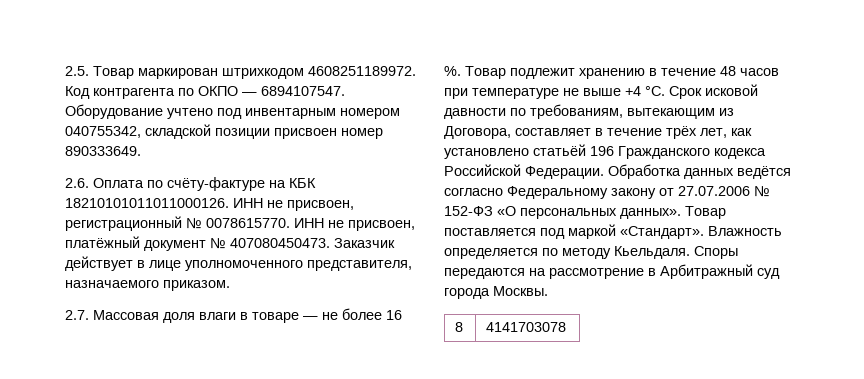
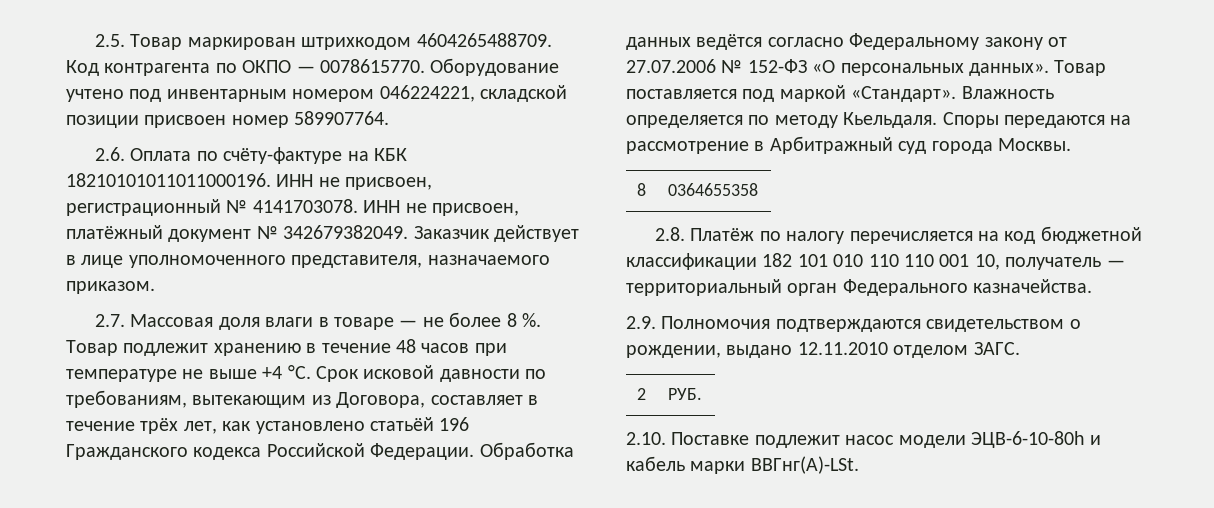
- 2.5. Товар маркирован штрихкодом 4608251189972.
+ 2.5. Товар маркирован штрихкодом 4604265488709.
- Код контрагента по ОКПО — 6894107547.
+ Код контрагента по ОКПО — 0078615770.
- Оборудование учтено под инвентарным номером 040755342, складской позиции присвоен номер 890333649.
+ Оборудование учтено под инвентарным номером 046224221, складской позиции присвоен номер 589907764.
- 2.6. Оплата по счёту-фактуре на КБК 18210101011011000126.
+ 2.6. Оплата по счёту-фактуре на КБК 18210101011011000196.
- ИНН не присвоен, регистрационный № 0078615770.
+ ИНН не присвоен, регистрационный № 4141703078.
- ИНН не присвоен, платёжный документ № 407080450473.
+ ИНН не присвоен, платёжный документ № 342679382049.
- 2.7. Массовая доля влаги в товаре — не более 16 %.
+ 2.7. Массовая доля влаги в товаре — не более 8 %.
- 8 | 4141703078
+ 8 | 0364655358
+ 2.8. Платёж по налогу перечисляется на код бюджетной классификации 182 101 010 110 110 001 10, получатель — территориальный орган Федерального казначейства.
+ 2.9. Полномочия подтверждаются свидетельством о рождении, выдано 12.11.2010 отделом ЗАГС.
+ 2 | РУБ.
+ 2.10. Поставке подлежит насос модели ЭЦВ-6-10-80h и кабель марки ВВГнг(А)-LSt.

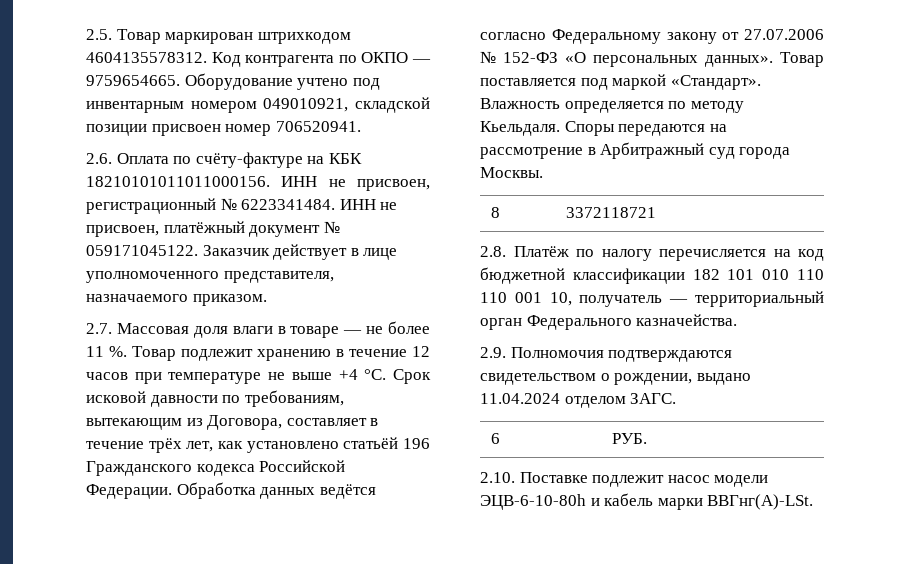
- 2.5. Товар маркирован штрихкодом 4604265488709.
+ 2.5. Товар маркирован штрихкодом 4604135578312.
- Код контрагента по ОКПО — 0078615770.
+ Код контрагента по ОКПО — 9759654665.
- Оборудование учтено под инвентарным номером 046224221, складской позиции присвоен номер 589907764.
+ Оборудование учтено под инвентарным номером 049010921, складской позиции присвоен номер 706520941.
- 2.6. Оплата по счёту-фактуре на КБК 18210101011011000196.
+ 2.6. Оплата по счёту-фактуре на КБК 18210101011011000156.
- ИНН не присвоен, регистрационный № 4141703078.
+ ИНН не присвоен, регистрационный № 6223341484.
- ИНН не присвоен, платёжный документ № 342679382049.
+ ИНН не присвоен, платёжный документ № 059171045122.
- 2.7. Массовая доля влаги в товаре — не более 8 %.
+ 2.7. Массовая доля влаги в товаре — не более 11 %.
- Товар подлежит хранению в течение 48 часов при температуре не выше +4 °C.
+ Товар подлежит хранению в течение 12 часов при температуре не выше +4 °C.
- 8 | 0364655358
+ 8 | 3372118721
- 2.9. Полномочия подтверждаются свидетельством о рождении, выдано 12.11.2010 отделом ЗАГС.
+ 2.9. Полномочия подтверждаются свидетельством о рождении, выдано 11.04.2024 отделом ЗАГС.
- 2 | РУБ.
+ 6 | РУБ.

